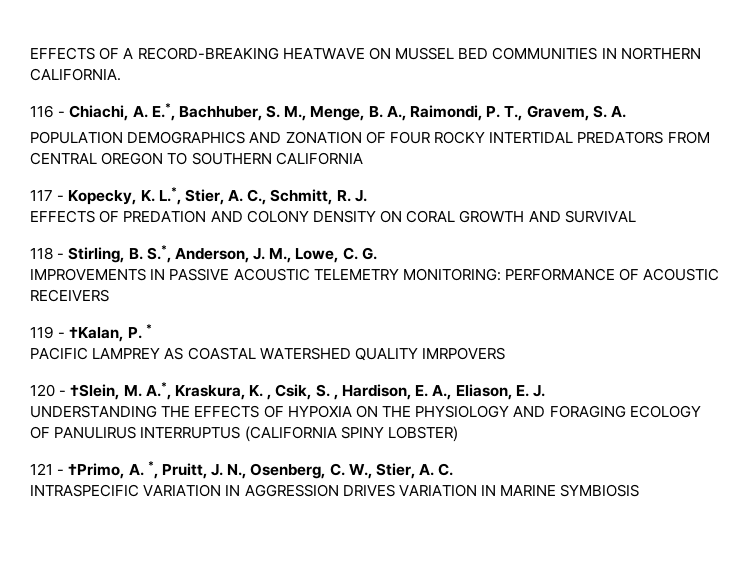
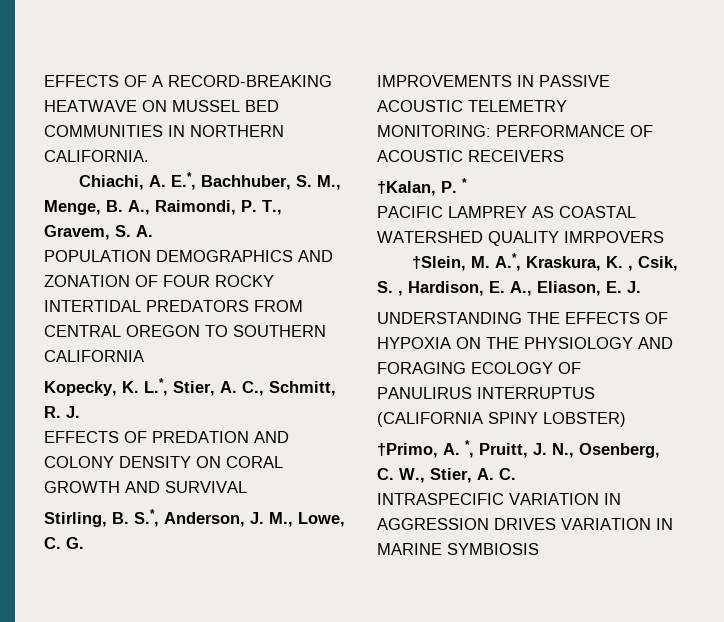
- 116 - Chiachi, A. E.*, Bachhuber, S. M., Menge, B. A., Raimondi, P. T., Gravem, S. A.
+ Chiachi, A. E.*, Bachhuber, S. M., Menge, B. A., Raimondi, P. T., Gravem, S. A.
- 117 - Kopecky, K. L.*, Stier, A. C., Schmitt, R. J.
+ Kopecky, K. L.*, Stier, A. C., Schmitt, R. J.
- 118 - Stirling, B. S.*, Anderson, J. M., Lowe, C. G.
+ Stirling, B. S.*, Anderson, J. M., Lowe, C. G.
- 119 - †Kalan, P. *
+ †Kalan, P. *
- 120 - †Slein, M. A.*, Kraskura, K. , Csik, S. , Hardison, E. A., Eliason, E. J.
+ †Slein, M. A.*, Kraskura, K. , Csik, S. , Hardison, E. A., Eliason, E. J.
- 121 - †Primo, A. *, Pruitt, J. N., Osenberg, C. W., Stier, A. C.
+ †Primo, A. *, Pruitt, J. N., Osenberg, C. W., Stier, A. C.

